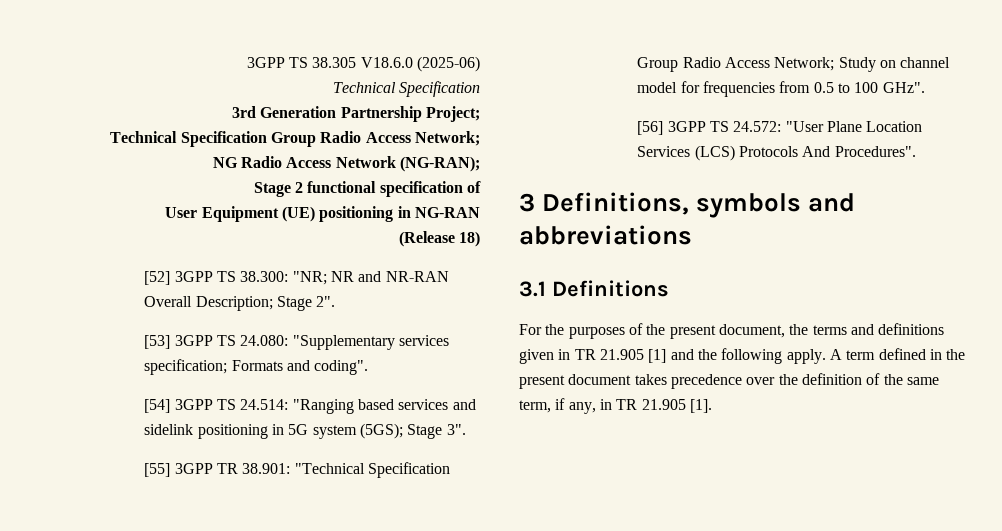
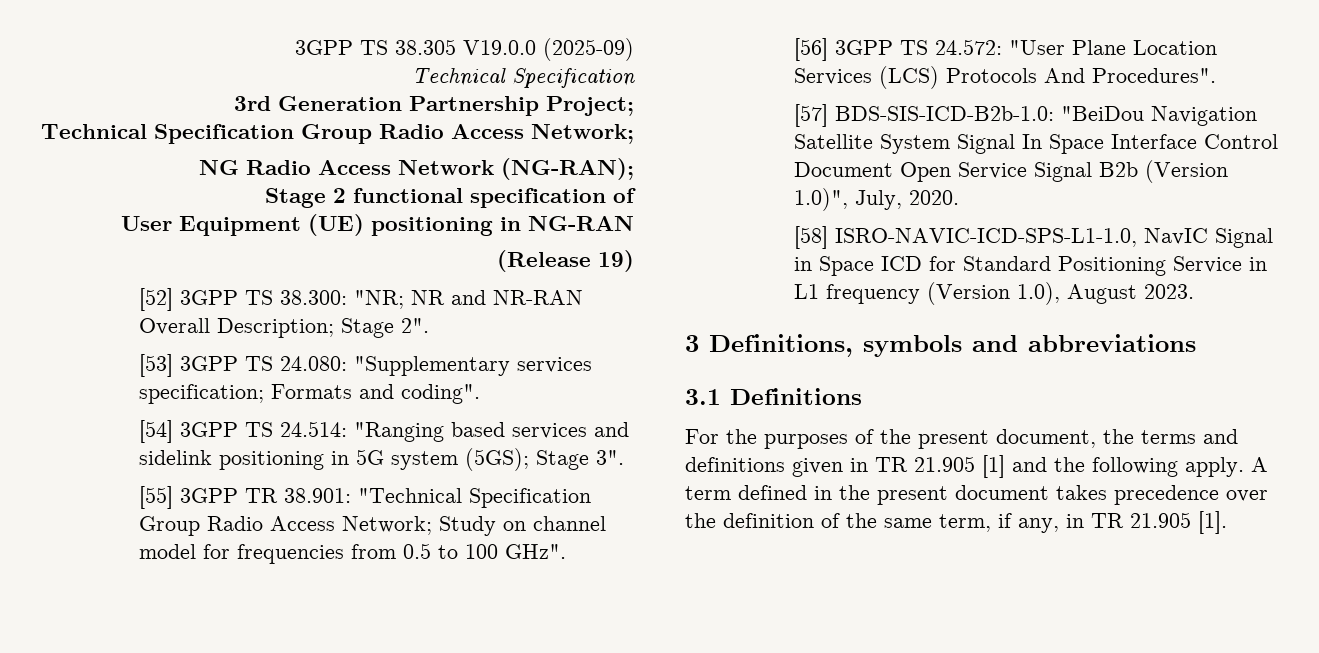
- 3GPP TS 38.305 V18.6.0 (2025-06)
+ 3GPP TS 38.305 V19.0.0 (2025-09)
- (Release 18)
+ (Release 19)
+ [57] BDS-SIS-ICD-B2b-1.0: "BeiDou Navigation Satellite System Signal In Space Interface Control Document Open Service Signal B2b (Version 1.0)", July, 2020.
+ [58] ISRO-NAVIC-ICD-SPS-L1-1.0, NavIC Signal in Space ICD for Standard Positioning Service in L1 frequency (Version 1.0), August 2023.

